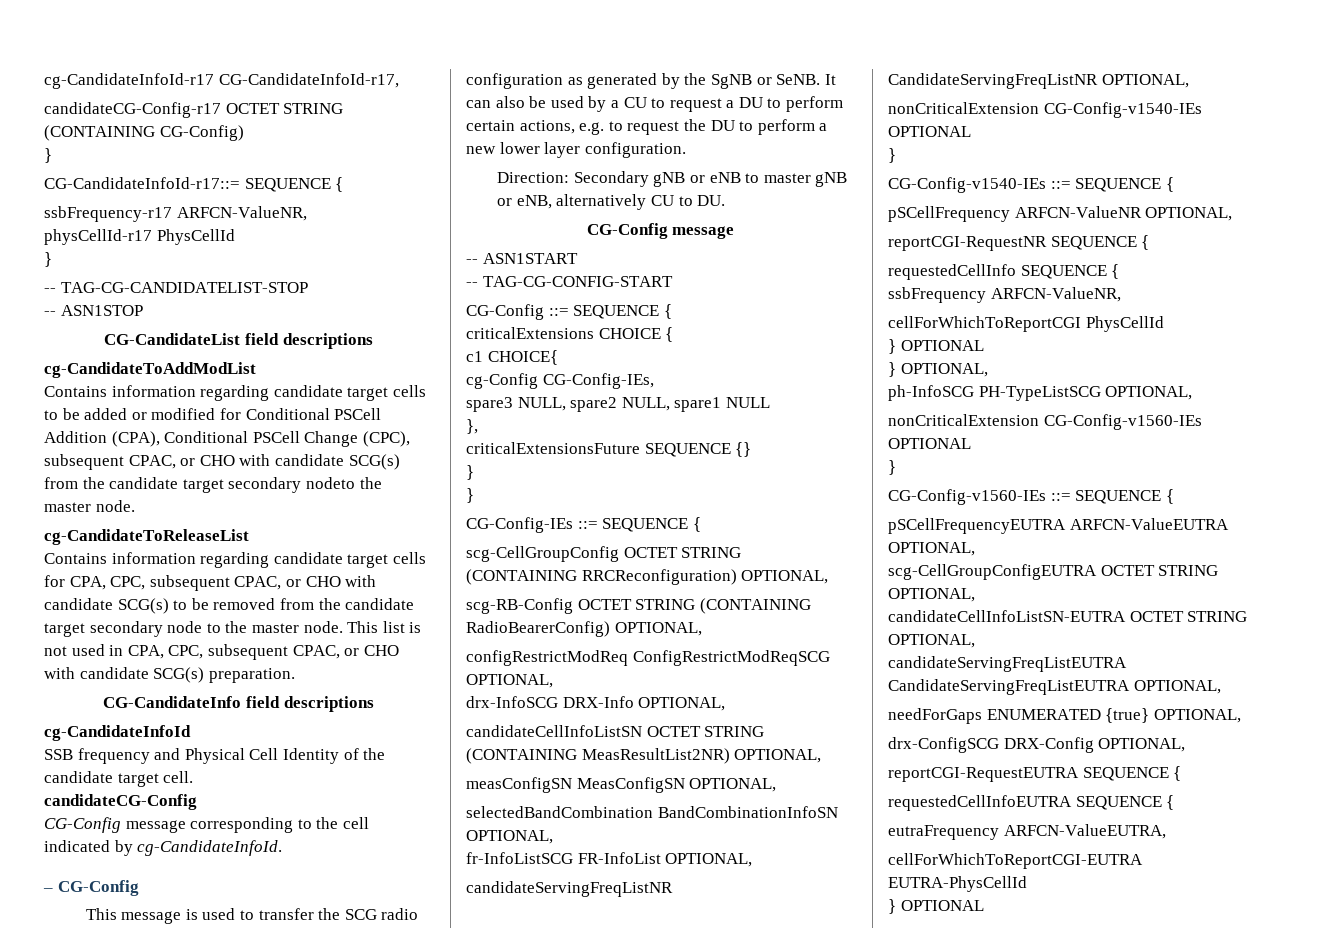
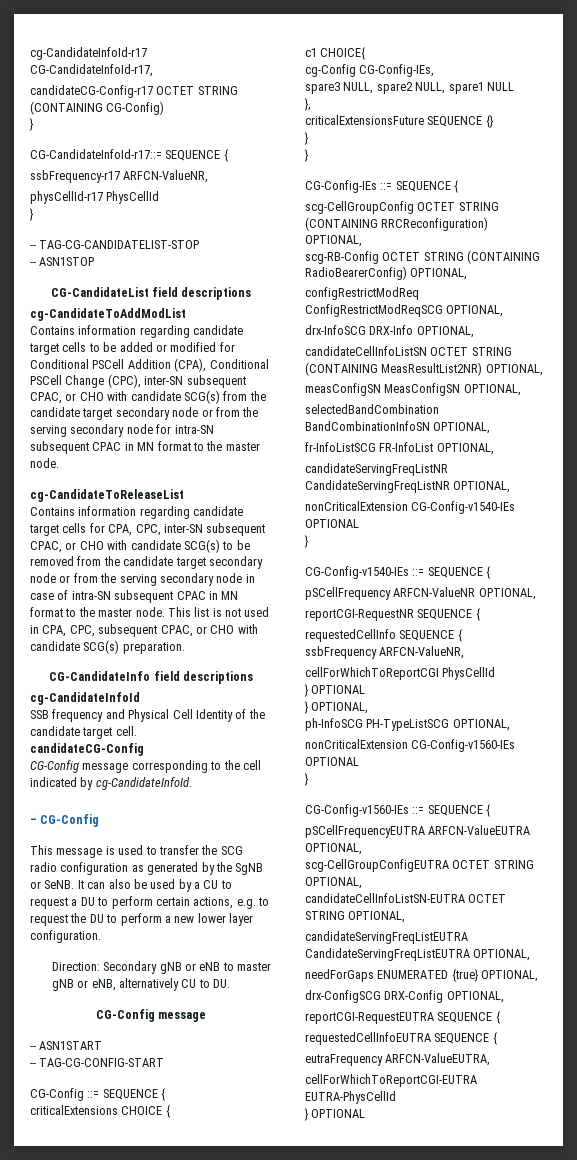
- Contains information regarding candidate target cells to be added or modified for Conditional PSCell Addition (CPA), Conditional PSCell Change (CPC), subsequent CPAC, or CHO with candidate SCG(s) from the candidate target secondary nodeto the master node.
+ Contains information regarding candidate target cells to be added or modified for Conditional PSCell Addition (CPA), Conditional PSCell Change (CPC), inter-SN subsequent CPAC, or CHO with candidate SCG(s) from the candidate target secondary node or from the serving secondary node for intra-SN subsequent CPAC in MN format to the master node.
- Contains information regarding candidate target cells for CPA, CPC, subsequent CPAC, or CHO with candidate SCG(s) to be removed from the candidate target secondary node to the master node.
+ Contains information regarding candidate target cells for CPA, CPC, inter-SN subsequent CPAC, or CHO with candidate SCG(s) to be removed from the candidate target secondary node or from the serving secondary node in case of intra-SN subsequent CPAC in MN format to the master node.

